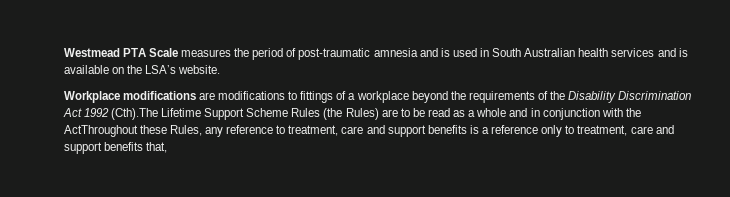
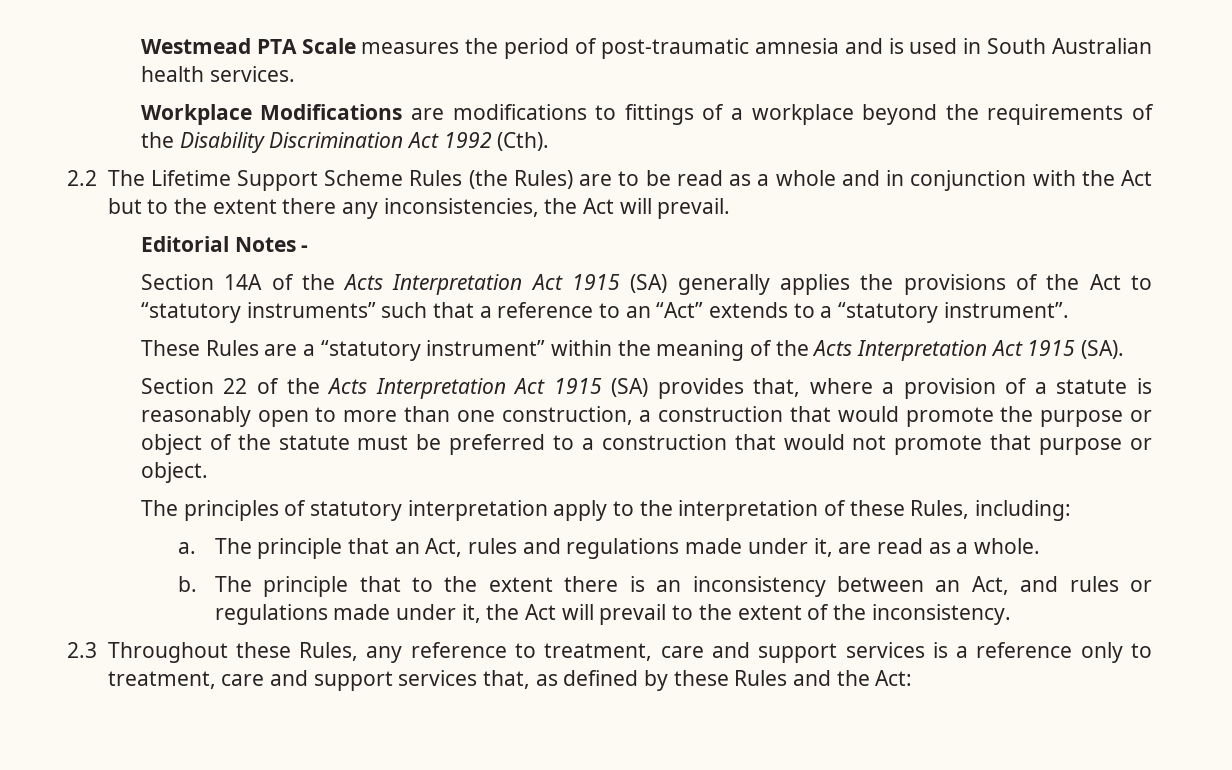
- Westmead PTA Scale measures the period of post-traumatic amnesia and is used in South Australian health services and is available on the LSA’s website.
+ Westmead PTA Scale measures the period of post-traumatic amnesia and is used in South Australian health services.
- Workplace modifications are modifications to fittings of a workplace beyond the requirements of the Disability Discrimination Act 1992 (Cth).The Lifetime Support Scheme Rules (the Rules) are to be read as a whole and in conjunction with the ActThroughout these Rules, any reference to treatment, care and support benefits is a reference only to treatment, care and support benefits that,
+ Workplace Modifications are modifications to fittings of a workplace beyond the requirements of the Disability Discrimination Act 1992 (Cth).
+ 2.2 The Lifetime Support Scheme Rules (the Rules) are to be read as a whole and in conjunction with the Act but to the extent there any inconsistencies, the Act will prevail.
+ Editorial Notes -
+ Section 14A of the Acts Interpretation Act 1915 (SA) generally applies the provisions of the Act to “statutory instruments” such that a reference to an “Act” extends to a “statutory instrument”.
+ These Rules are a “statutory instrument” within the meaning of the Acts Interpretation Act 1915 (SA).
+ Section 22 of the Acts Interpretation Act 1915 (SA) provides that, where a provision of a statute is reasonably open to more than one construction, a construction that would promote the purpose or object of the statute must be preferred to a construction that would not promote that purpose or object.
+ The principles of statutory interpretation apply to the interpretation of these Rules, including:
+ a. The principle that an Act, rules and regulations made under it, are read as a whole.
+ b. The principle that to the extent there is an inconsistency between an Act, and rules or regulations made under it, the Act will prevail to the extent of the inconsistency.
+ 2.3 Throughout these Rules, any reference to treatment, care and support services is a reference only to treatment, care and support services that, as defined by these Rules and the Act:

